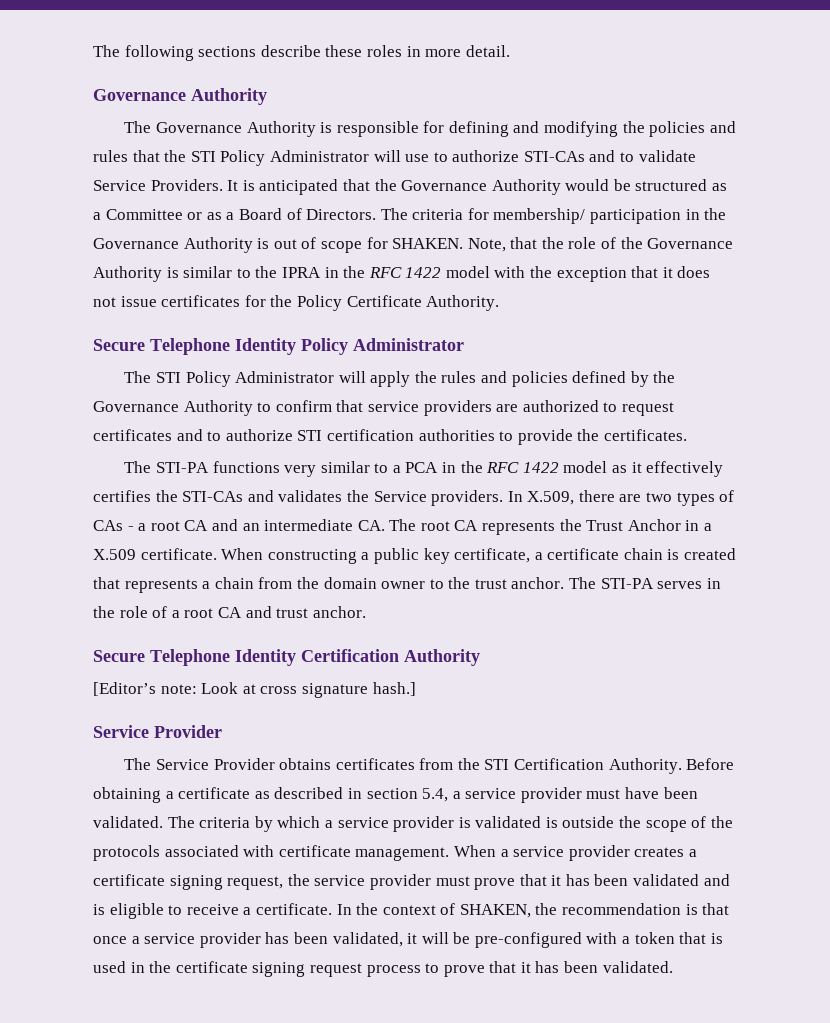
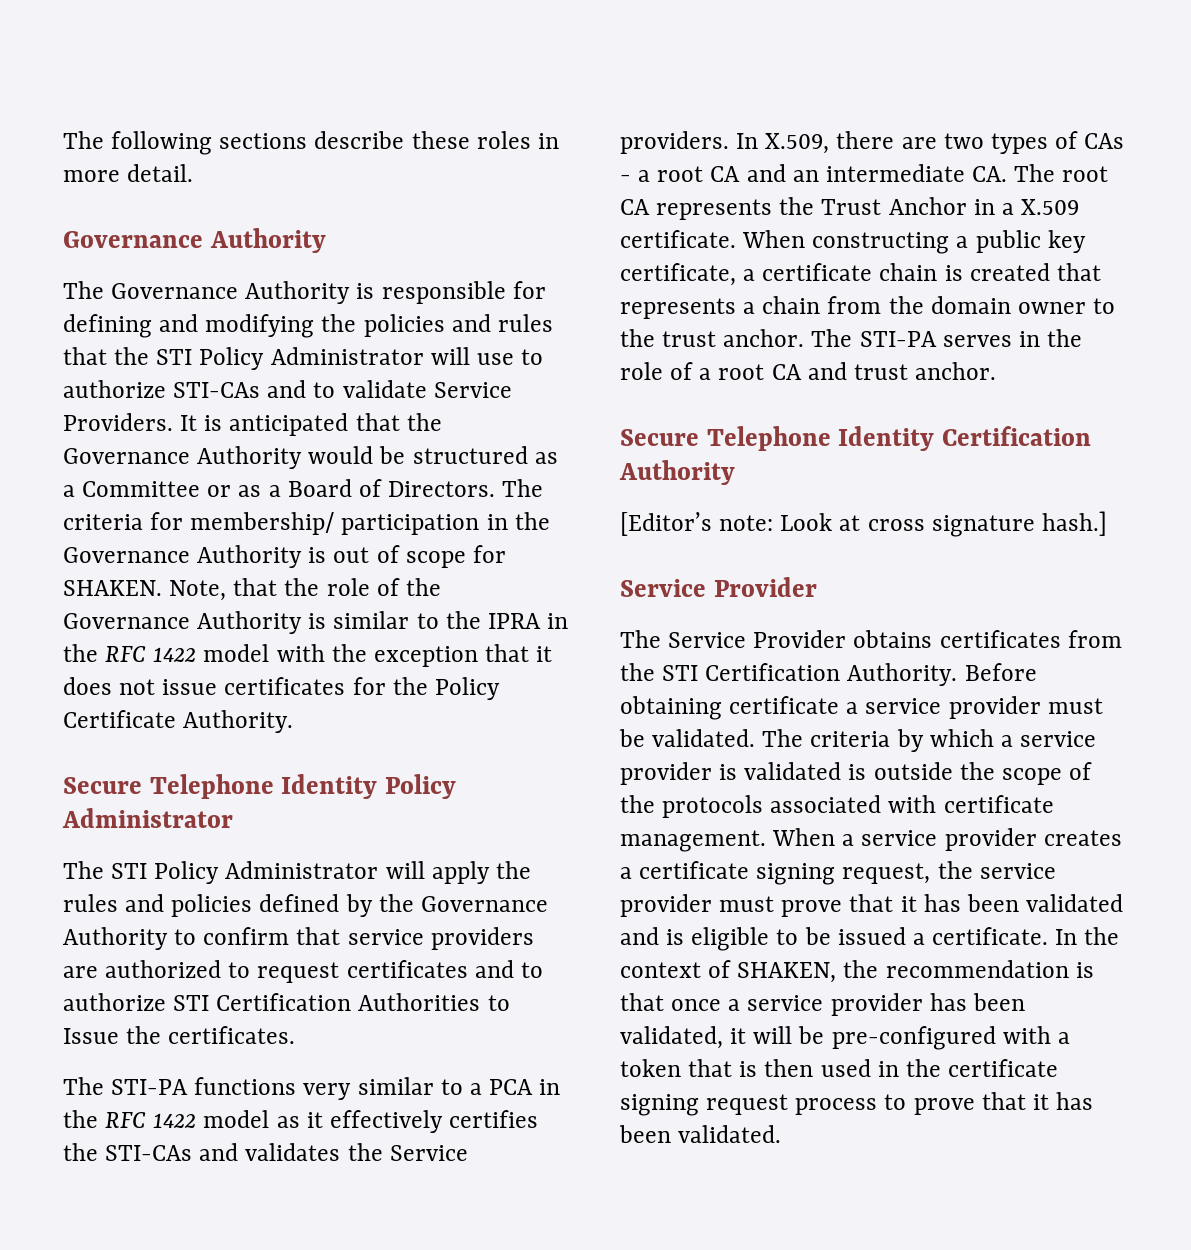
- The STI Policy Administrator will apply the rules and policies defined by the Governance Authority to confirm that service providers are authorized to request certificates and to authorize STI certification authorities to provide the certificates.
+ The STI Policy Administrator will apply the rules and policies defined by the Governance Authority to confirm that service providers are authorized to request certificates and to authorize STI Certification Authorities to Issue the certificates.
- Before obtaining a certificate as described in section 5.4, a service provider must have been validated.
+ Before obtaining certificate a service provider must be validated.
- When a service provider creates a certificate signing request, the service provider must prove that it has been validated and is eligible to receive a certificate.
+ When a service provider creates a certificate signing request, the service provider must prove that it has been validated and is eligible to be issued a certificate.
- In the context of SHAKEN, the recommendation is that once a service provider has been validated, it will be pre-configured with a token that is used in the certificate signing request process to prove that it has been validated.
+ In the context of SHAKEN, the recommendation is that once a service provider has been validated, it will be pre-configured with a token that is then used in the certificate signing request process to prove that it has been validated.

